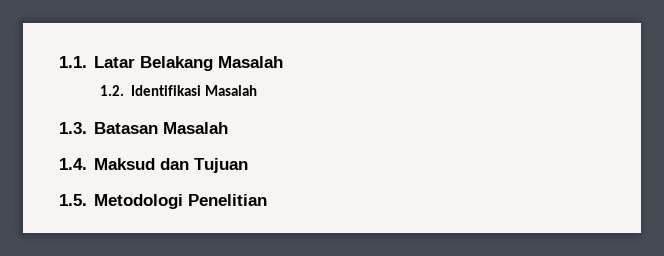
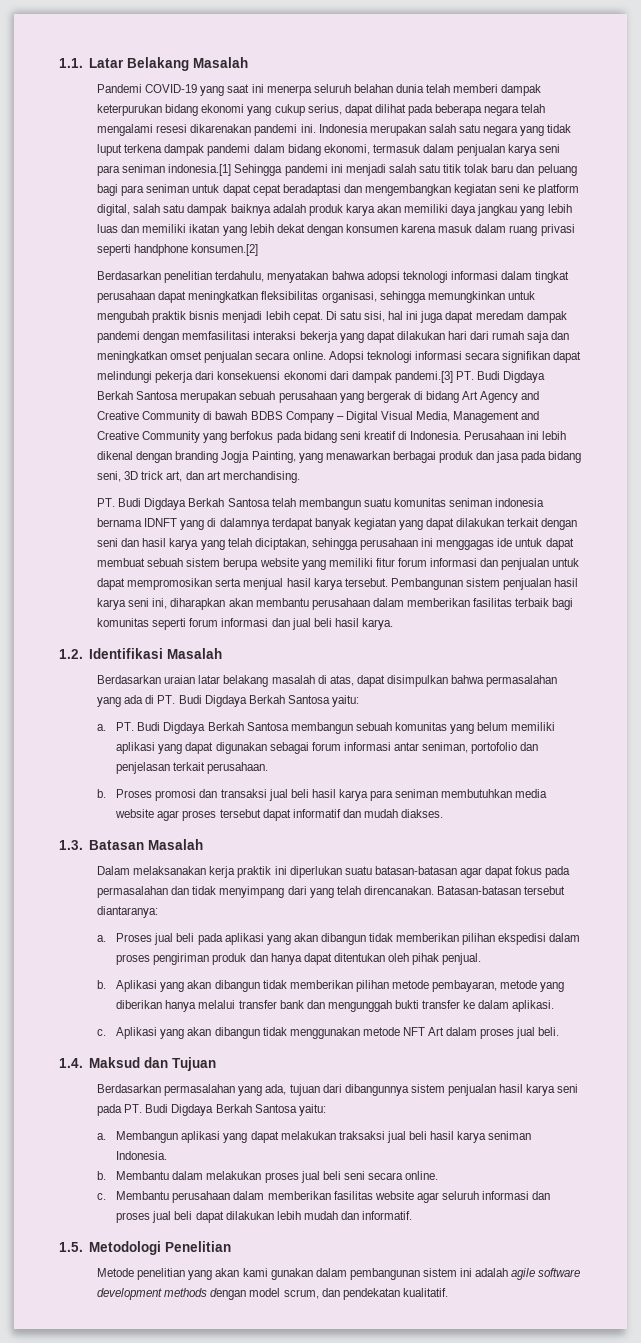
+ Pandemi COVID-19 yang saat ini menerpa seluruh belahan dunia telah memberi dampak keterpurukan bidang ekonomi yang cukup serius, dapat dilihat pada beberapa negara telah mengalami resesi dikarenakan pandemi ini. Indonesia merupakan salah satu negara yang tidak luput terkena dampak pandemi dalam bidang ekonomi, termasuk dalam penjualan karya seni para seniman indonesia.[1] Sehingga pandemi ini menjadi salah satu titik tolak baru dan peluang bagi para seniman untuk dapat cepat beradaptasi dan mengembangkan kegiatan seni ke platform digital, salah satu dampak baiknya adalah produk karya akan memiliki daya jangkau yang lebih luas dan memiliki ikatan yang lebih dekat dengan konsumen karena masuk dalam ruang privasi seperti handphone konsumen.[2]
+ Berdasarkan penelitian terdahulu, menyatakan bahwa adopsi teknologi informasi dalam tingkat perusahaan dapat meningkatkan fleksibilitas organisasi, sehingga memungkinkan untuk mengubah praktik bisnis menjadi lebih cepat. Di satu sisi, hal ini juga dapat meredam dampak pandemi dengan memfasilitasi interaksi bekerja yang dapat dilakukan hari dari rumah saja dan meningkatkan omset penjualan secara online. Adopsi teknologi informasi secara signifikan dapat melindungi pekerja dari konsekuensi ekonomi dari dampak pandemi.[3] PT. Budi Digdaya Berkah Santosa merupakan sebuah perusahaan yang bergerak di bidang Art Agency and Creative Community di bawah BDBS Company – Digital Visual Media, Management and Creative Community yang berfokus pada bidang seni kreatif di Indonesia. Perusahaan ini lebih dikenal dengan branding Jogja Painting, yang menawarkan berbagai produk dan jasa pada bidang seni, 3D trick art, dan art merchandising.
+ PT. Budi Digdaya Berkah Santosa telah membangun suatu komunitas seniman indonesia bernama IDNFT yang di dalamnya terdapat banyak kegiatan yang dapat dilakukan terkait dengan seni dan hasil karya yang telah diciptakan, sehingga perusahaan ini menggagas ide untuk dapat membuat sebuah sistem berupa website yang memiliki fitur forum informasi dan penjualan untuk dapat mempromosikan serta menjual hasil karya tersebut. Pembangunan sistem penjualan hasil karya seni ini, diharapkan akan membantu perusahaan dalam memberikan fasilitas terbaik bagi komunitas seperti forum informasi dan jual beli hasil karya.
  1.2. Identifikasi Masalah
+ Berdasarkan uraian latar belakang masalah di atas, dapat disimpulkan bahwa permasalahan yang ada di PT. Budi Digdaya Berkah Santosa yaitu:
+ a. PT. Budi Digdaya Berkah Santosa membangun sebuah komunitas yang belum memiliki aplikasi yang dapat digunakan sebagai forum informasi antar seniman, portofolio dan penjelasan terkait perusahaan.
+ b. Proses promosi dan transaksi jual beli hasil karya para seniman membutuhkan media website agar proses tersebut dapat informatif dan mudah diakses.
  1.3. Batasan Masalah
+ Dalam melaksanakan kerja praktik ini diperlukan suatu batasan-batasan agar dapat fokus pada permasalahan dan tidak menyimpang dari yang telah direncanakan. Batasan-batasan tersebut diantaranya:
+ a. Proses jual beli pada aplikasi yang akan dibangun tidak memberikan pilihan ekspedisi dalam proses pengiriman produk dan hanya dapat ditentukan oleh pihak penjual.
+ b. Aplikasi yang akan dibangun tidak memberikan pilihan metode pembayaran, metode yang diberikan hanya melalui transfer bank dan mengunggah bukti transfer ke dalam aplikasi.
+ c. Aplikasi yang akan dibangun tidak menggunakan metode NFT Art dalam proses jual beli.
  1.4. Maksud dan Tujuan
+ Berdasarkan permasalahan yang ada, tujuan dari dibangunnya sistem penjualan hasil karya seni pada PT. Budi Digdaya Berkah Santosa yaitu:
+ a. Membangun aplikasi yang dapat melakukan traksaksi jual beli hasil karya seniman Indonesia.
+ b. Membantu dalam melakukan proses jual beli seni secara online.
+ c. Membantu perusahaan dalam memberikan fasilitas website agar seluruh informasi dan proses jual beli dapat dilakukan lebih mudah dan informatif.
  1.5. Metodologi Penelitian
+ Metode penelitian yang akan kami gunakan dalam pembangunan sistem ini adalah agile software development methods dengan model scrum, dan pendekatan kualitatif.

